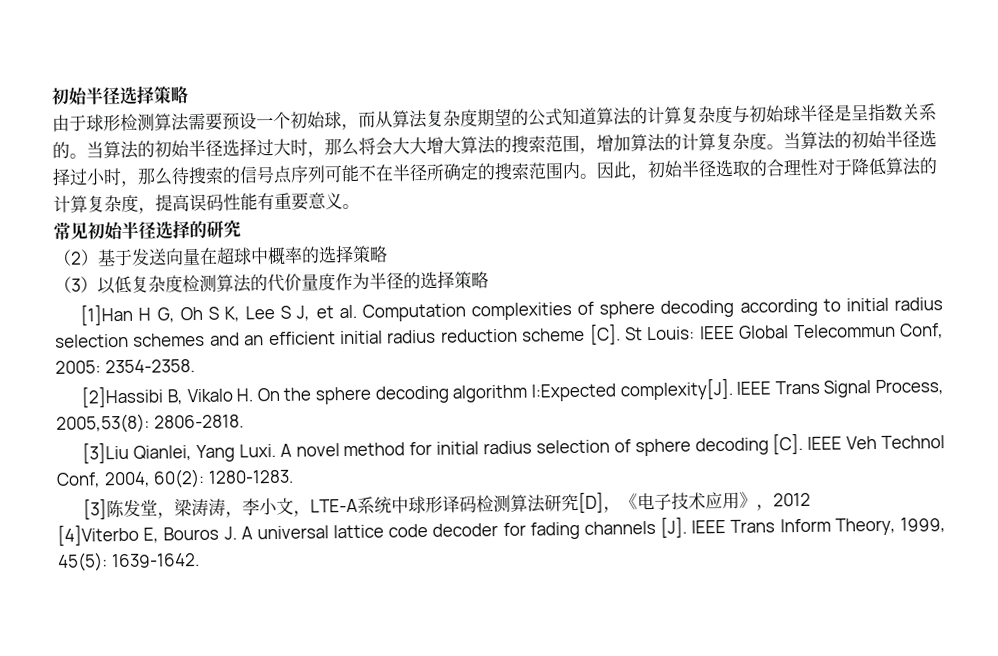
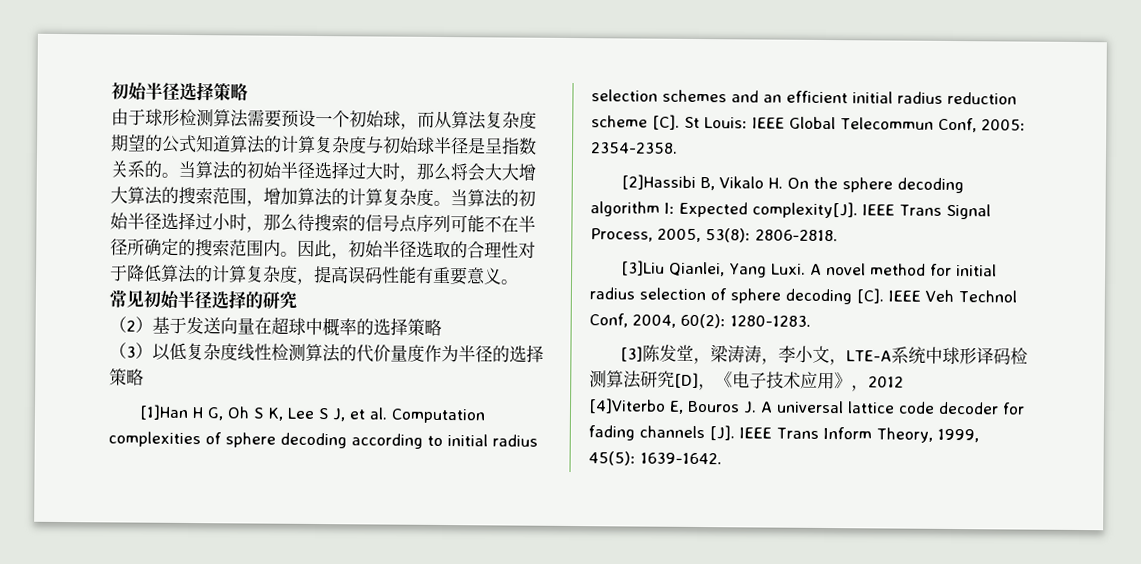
- （3）以低复杂度检测算法的代价量度作为半径的选择策略
+ （3）以低复杂度线性检测算法的代价量度作为半径的选择策略
- [2]Hassibi B, Vikalo H. On the sphere decoding algorithm I:Expected complexity[J].
+ [2]Hassibi B, Vikalo H. On the sphere decoding algorithm I: Expected complexity[J].
- IEEE Trans Signal Process, 2005,53(8): 2806-2818.
+ IEEE Trans Signal Process, 2005, 53(8): 2806-2818.

